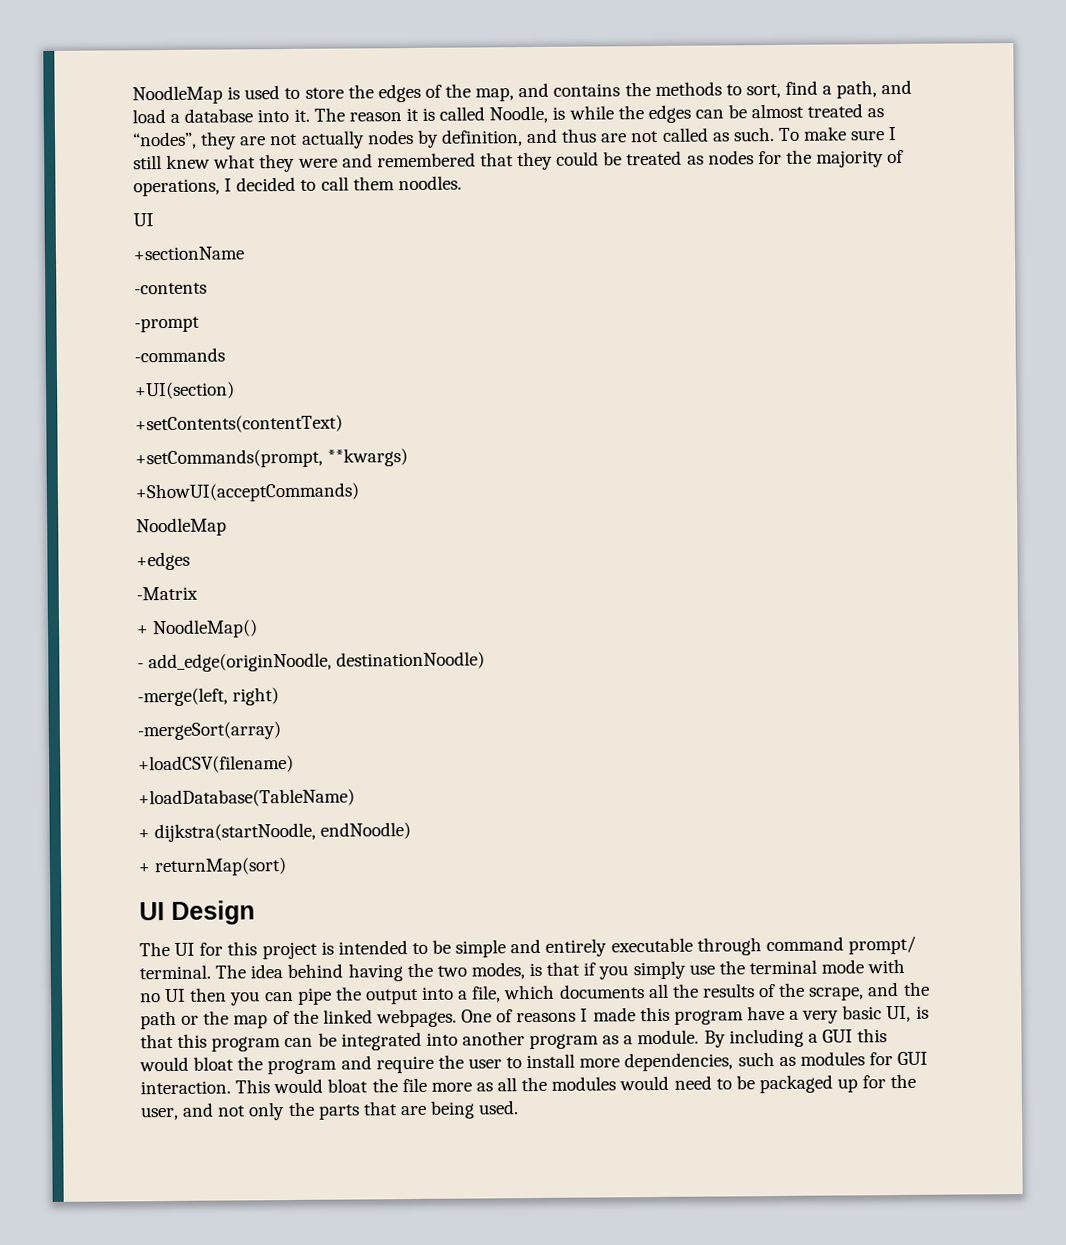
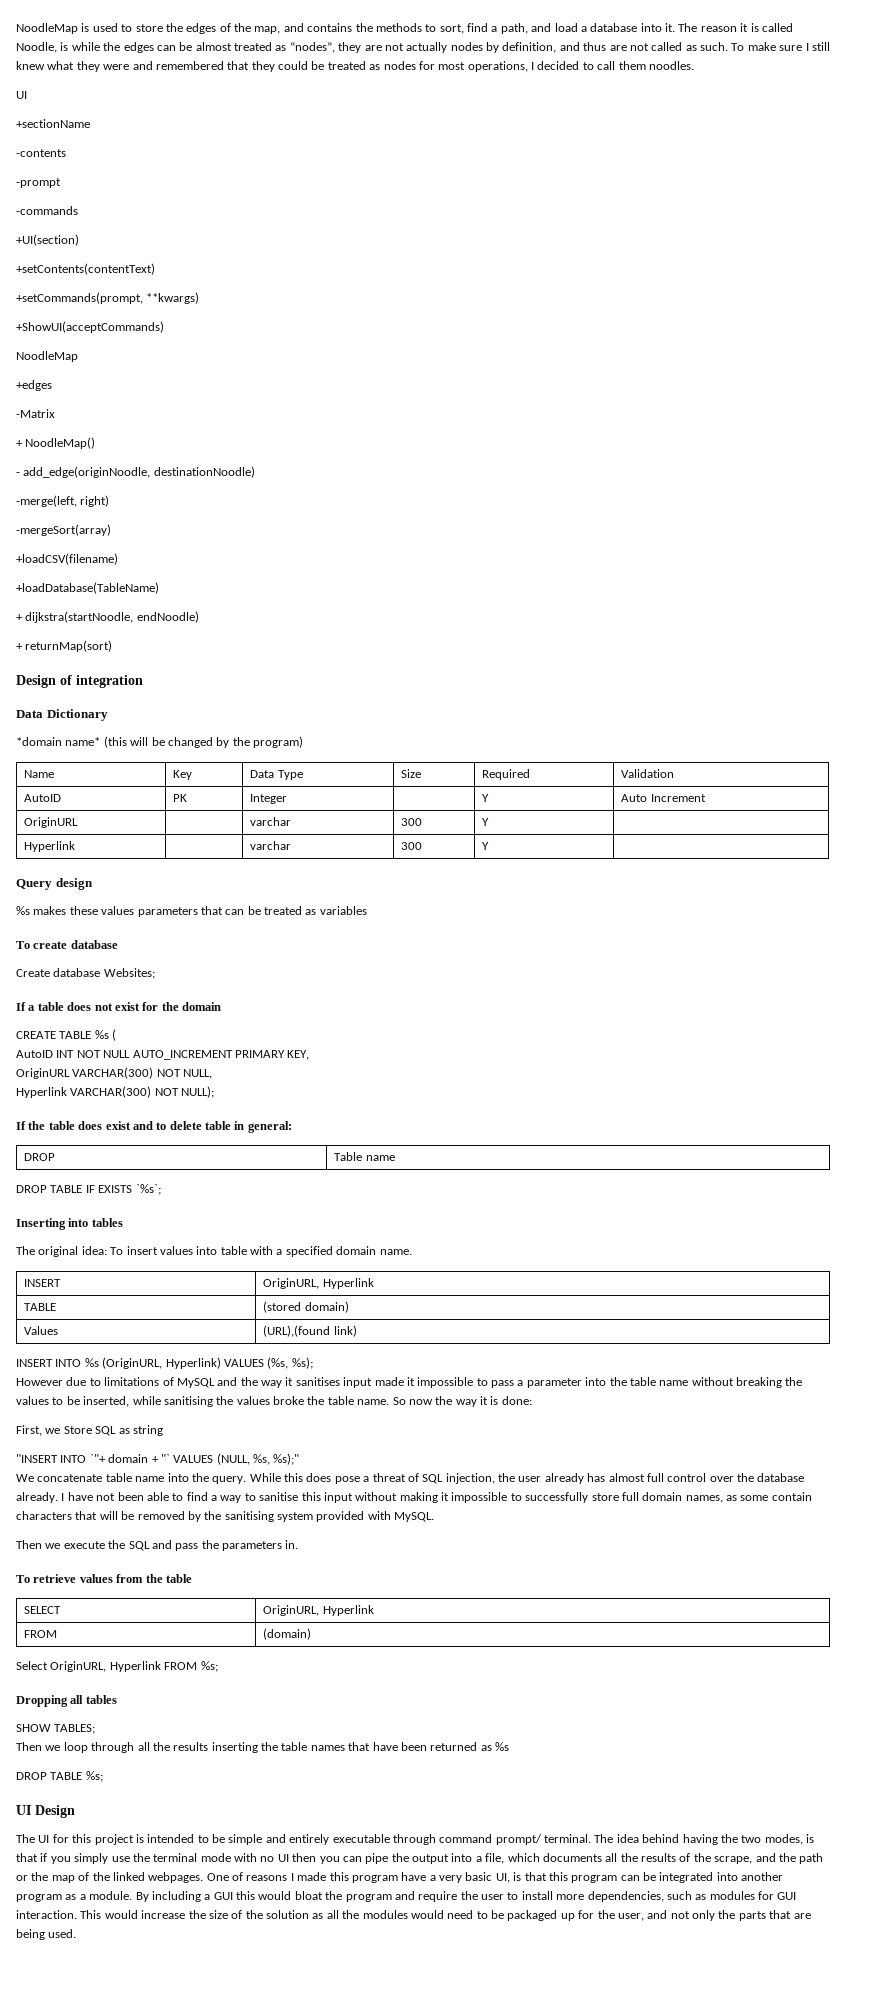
- To make sure I still knew what they were and remembered that they could be treated as nodes for the majority of operations, I decided to call them noodles.
+ To make sure I still knew what they were and remembered that they could be treated as nodes for most operations, I decided to call them noodles.
+ Design of integration
+ Data Dictionary
+ *domain name* (this will be changed by the program)
+ Name | Key | Data Type | Size | Required | Validation
+ AutoID | PK | Integer | | Y | Auto Increment
+ OriginURL | | varchar | 300 | Y |
+ Hyperlink | | varchar | 300 | Y |
+ Query design
+ %s makes these values parameters that can be treated as variables
+ To create database
+ Create database Websites;
+ If a table does not exist for the domain
+ CREATE TABLE %s (
+ AutoID INT NOT NULL AUTO_INCREMENT PRIMARY KEY,
+ OriginURL VARCHAR(300) NOT NULL,
+ Hyperlink VARCHAR(300) NOT NULL);
+ If the table does exist and to delete table in general:
+ DROP | Table name
+ DROP TABLE IF EXISTS `%s`;
+ Inserting into tables
+ The original idea: To insert values into table with a specified domain name.
+ INSERT | OriginURL, Hyperlink
+ TABLE | (stored domain)
+ Values | (URL),(found link)
+ INSERT INTO %s (OriginURL, Hyperlink) VALUES (%s, %s);
+ However due to limitations of MySQL and the way it sanitises input made it impossible to pass a parameter into the table name without breaking the values to be inserted, while sanitising the values broke the table name. So now the way it is done:
+ First, we Store SQL as string
+ "INSERT INTO `"+ domain + "` VALUES (NULL, %s, %s);"
+ We concatenate table name into the query. While this does pose a threat of SQL injection, the user already has almost full control over the database already. I have not been able to find a way to sanitise this input without making it impossible to successfully store full domain names, as some contain characters that will be removed by the sanitising system provided with MySQL.
+ Then we execute the SQL and pass the parameters in.
+ To retrieve values from the table
+ SELECT | OriginURL, Hyperlink
+ FROM | (domain)
+ Select OriginURL, Hyperlink FROM %s;
+ Dropping all tables
+ SHOW TABLES;
+ Then we loop through all the results inserting the table names that have been returned as %s
+ DROP TABLE %s;
- This would bloat the file more as all the modules would need to be packaged up for the user, and not only the parts that are being used.
+ This would increase the size of the solution as all the modules would need to be packaged up for the user, and not only the parts that are being used.

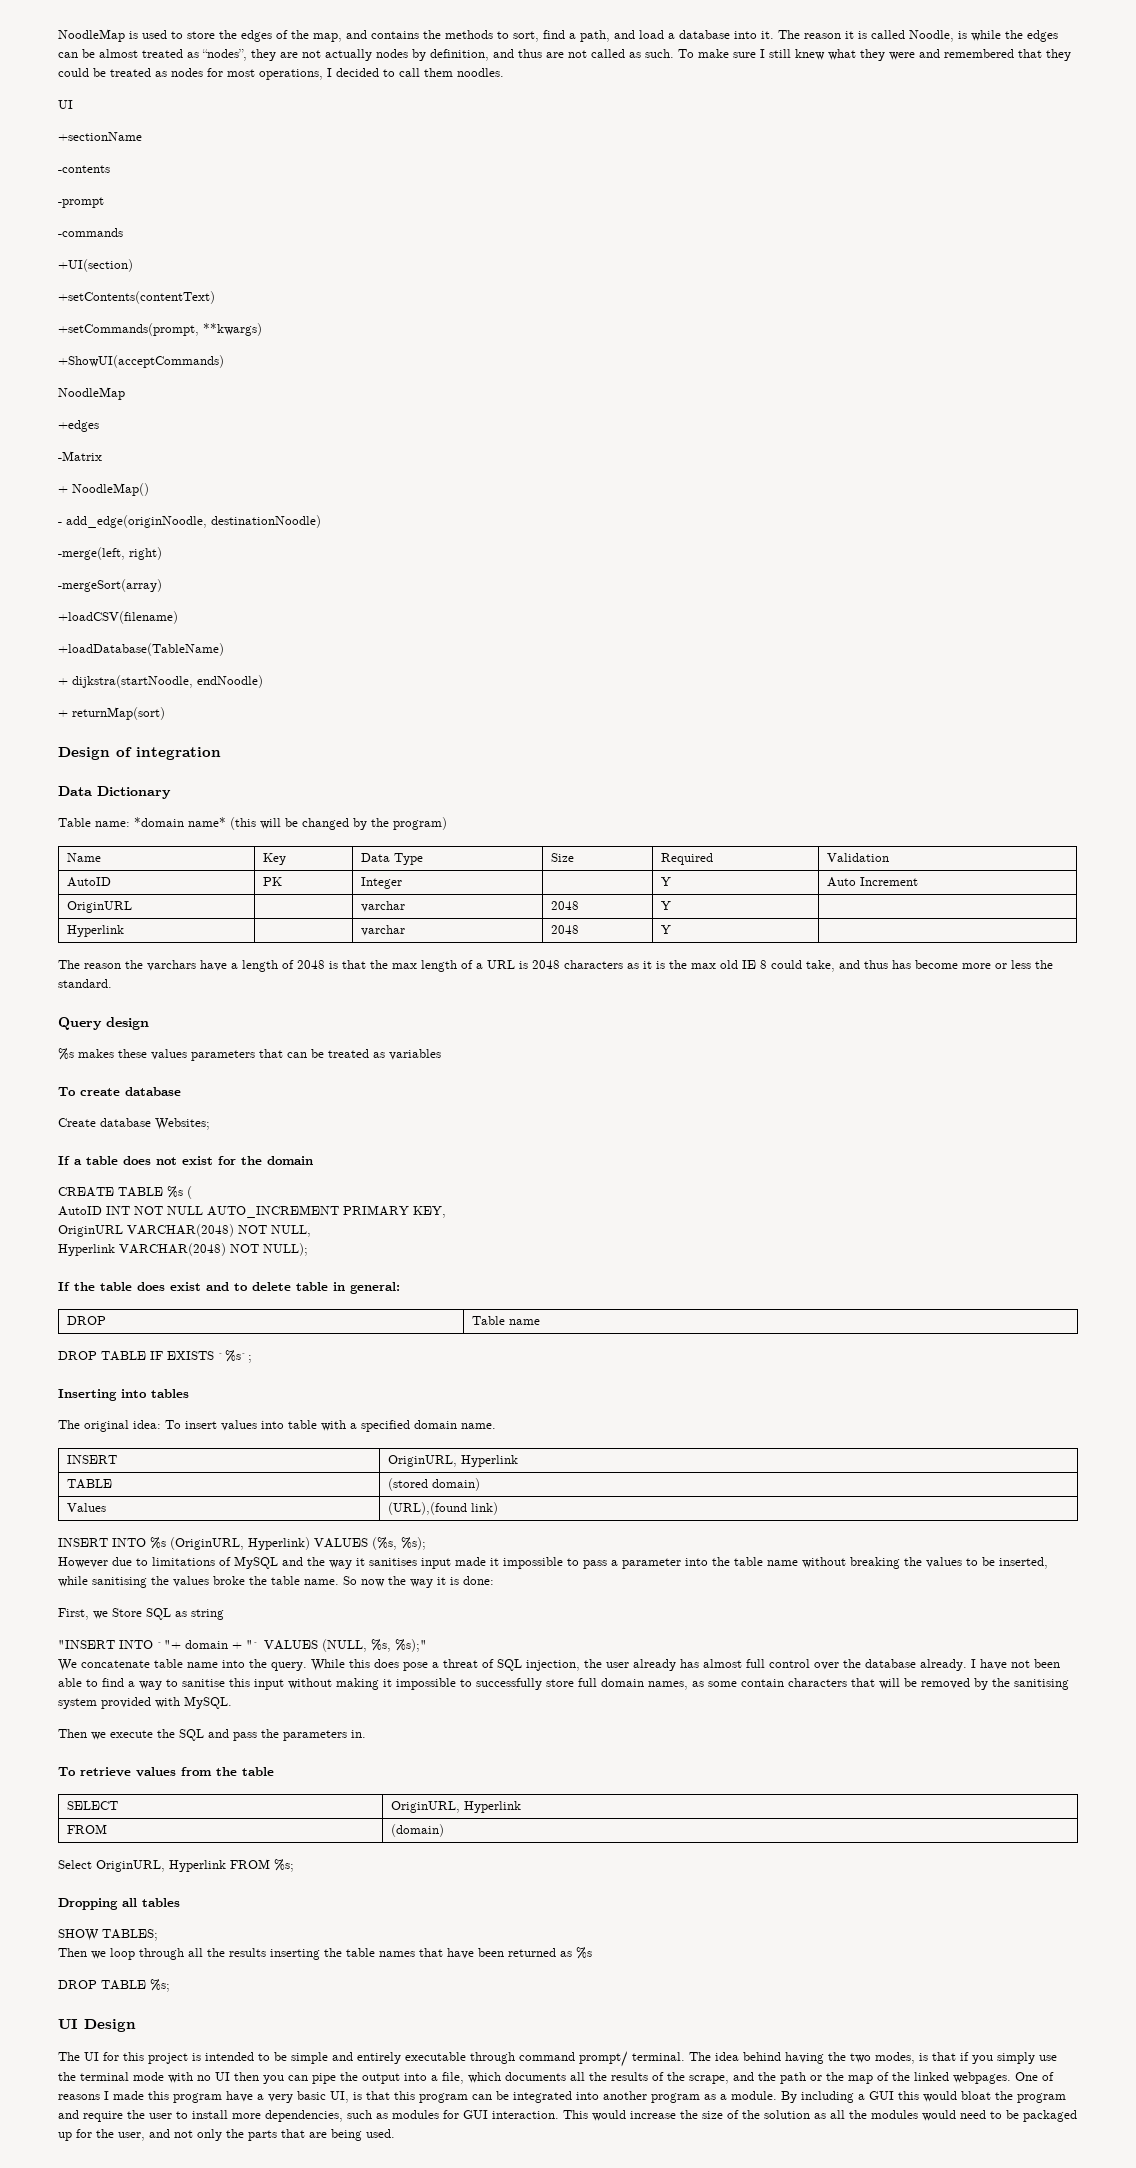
- *domain name* (this will be changed by the program)
+ Table name: *domain name* (this will be changed by the program)
- OriginURL | | varchar | 300 | Y |
+ OriginURL | | varchar | 2048 | Y |
- Hyperlink | | varchar | 300 | Y |
+ Hyperlink | | varchar | 2048 | Y |
+ The reason the varchars have a length of 2048 is that the max length of a URL is 2048 characters as it is the max old IE 8 could take, and thus has become more or less the standard.
- OriginURL VARCHAR(300) NOT NULL,
+ OriginURL VARCHAR(2048) NOT NULL,
- Hyperlink VARCHAR(300) NOT NULL);
+ Hyperlink VARCHAR(2048) NOT NULL);

